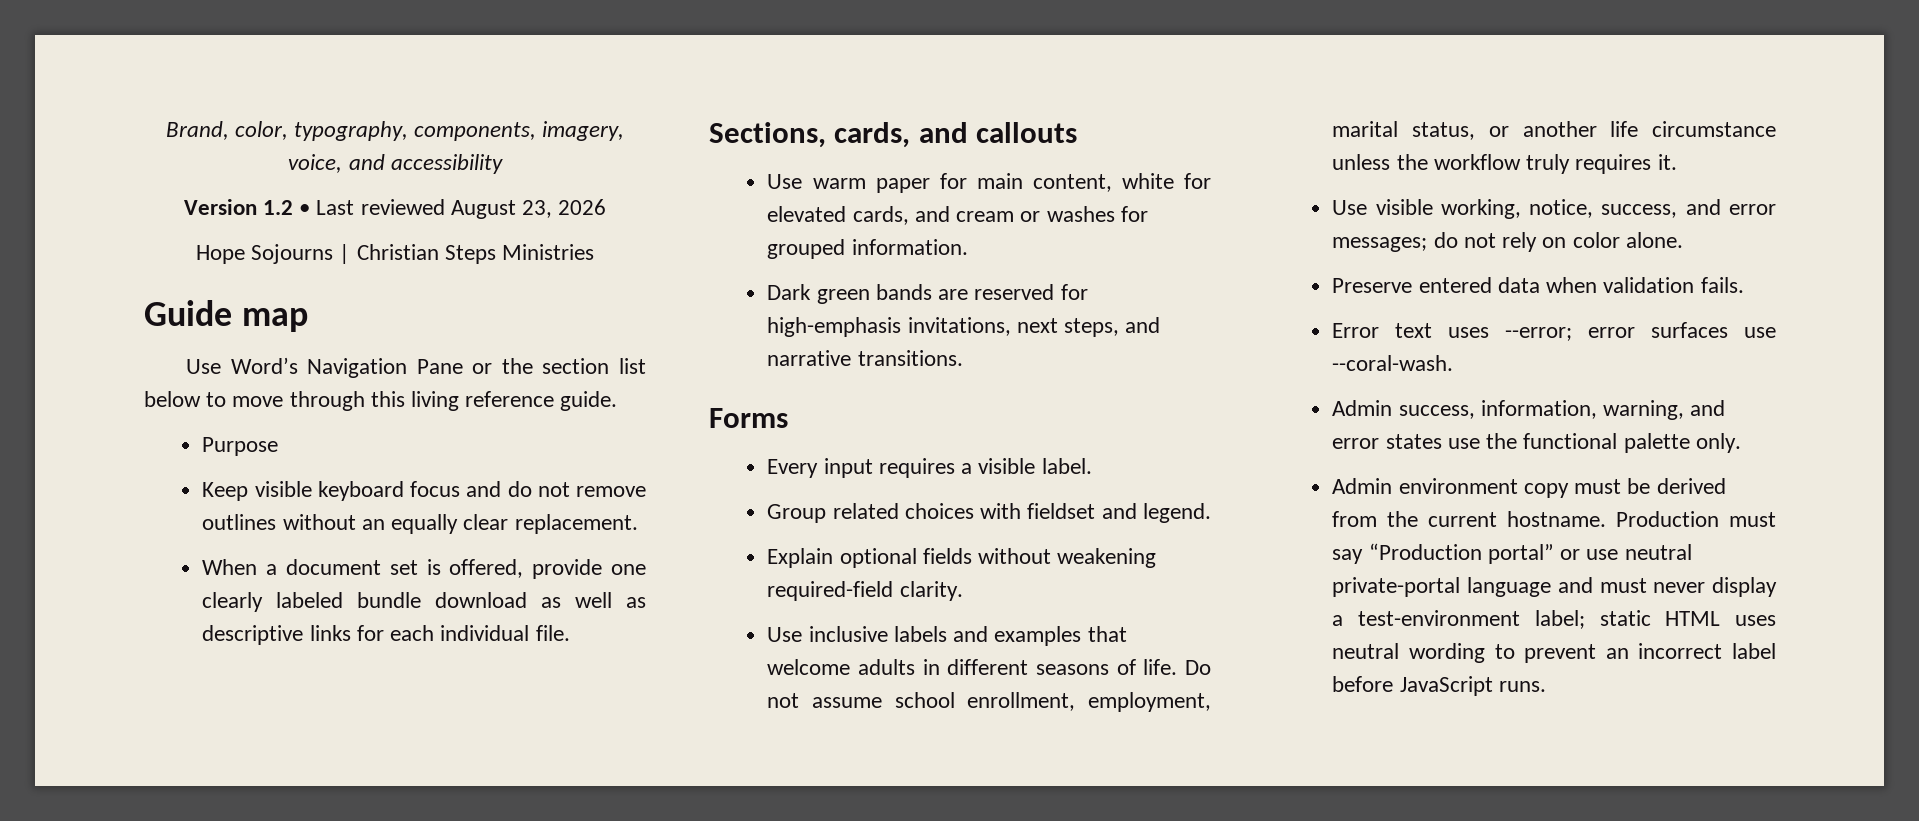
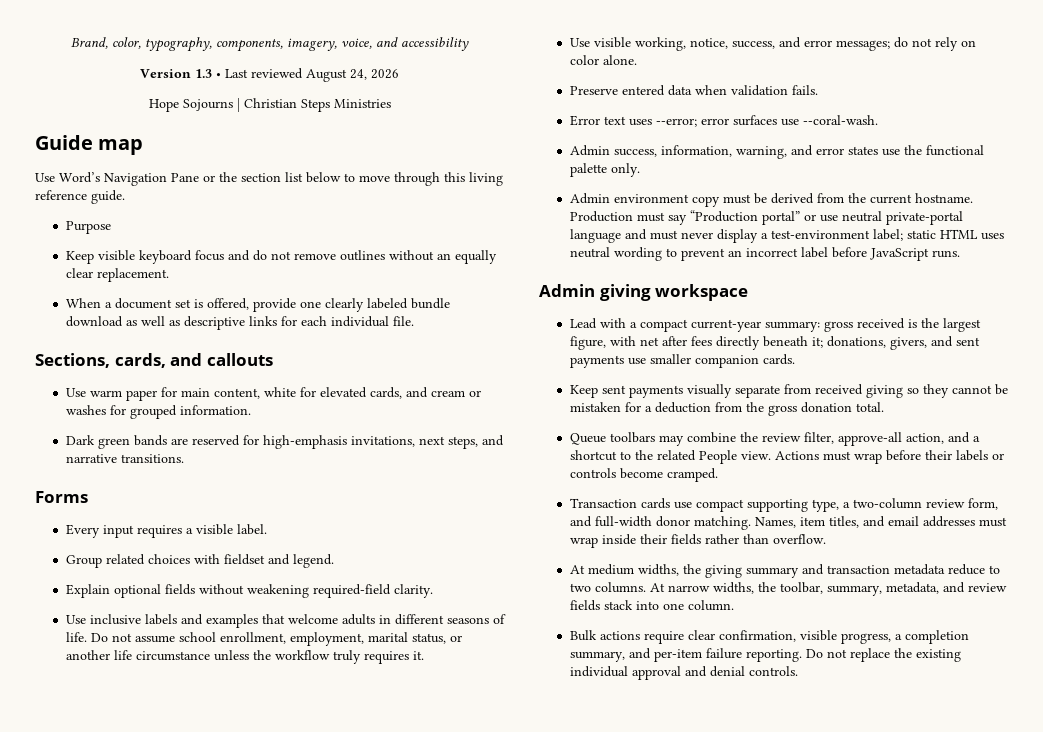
- Version 1.2 • Last reviewed August 23, 2026
+ Version 1.3 • Last reviewed August 24, 2026
+ Admin giving workspace
+ Lead with a compact current-year summary: gross received is the largest figure, with net after fees directly beneath it; donations, givers, and sent payments use smaller companion cards.
+ Keep sent payments visually separate from received giving so they cannot be mistaken for a deduction from the gross donation total.
+ Queue toolbars may combine the review filter, approve-all action, and a shortcut to the related People view. Actions must wrap before their labels or controls become cramped.
+ Transaction cards use compact supporting type, a two-column review form, and full-width donor matching. Names, item titles, and email addresses must wrap inside their fields rather than overflow.
+ At medium widths, the giving summary and transaction metadata reduce to two columns. At narrow widths, the toolbar, summary, metadata, and review fields stack into one column.
+ Bulk actions require clear confirmation, visible progress, a completion summary, and per-item failure reporting. Do not replace the existing individual approval and denial controls.

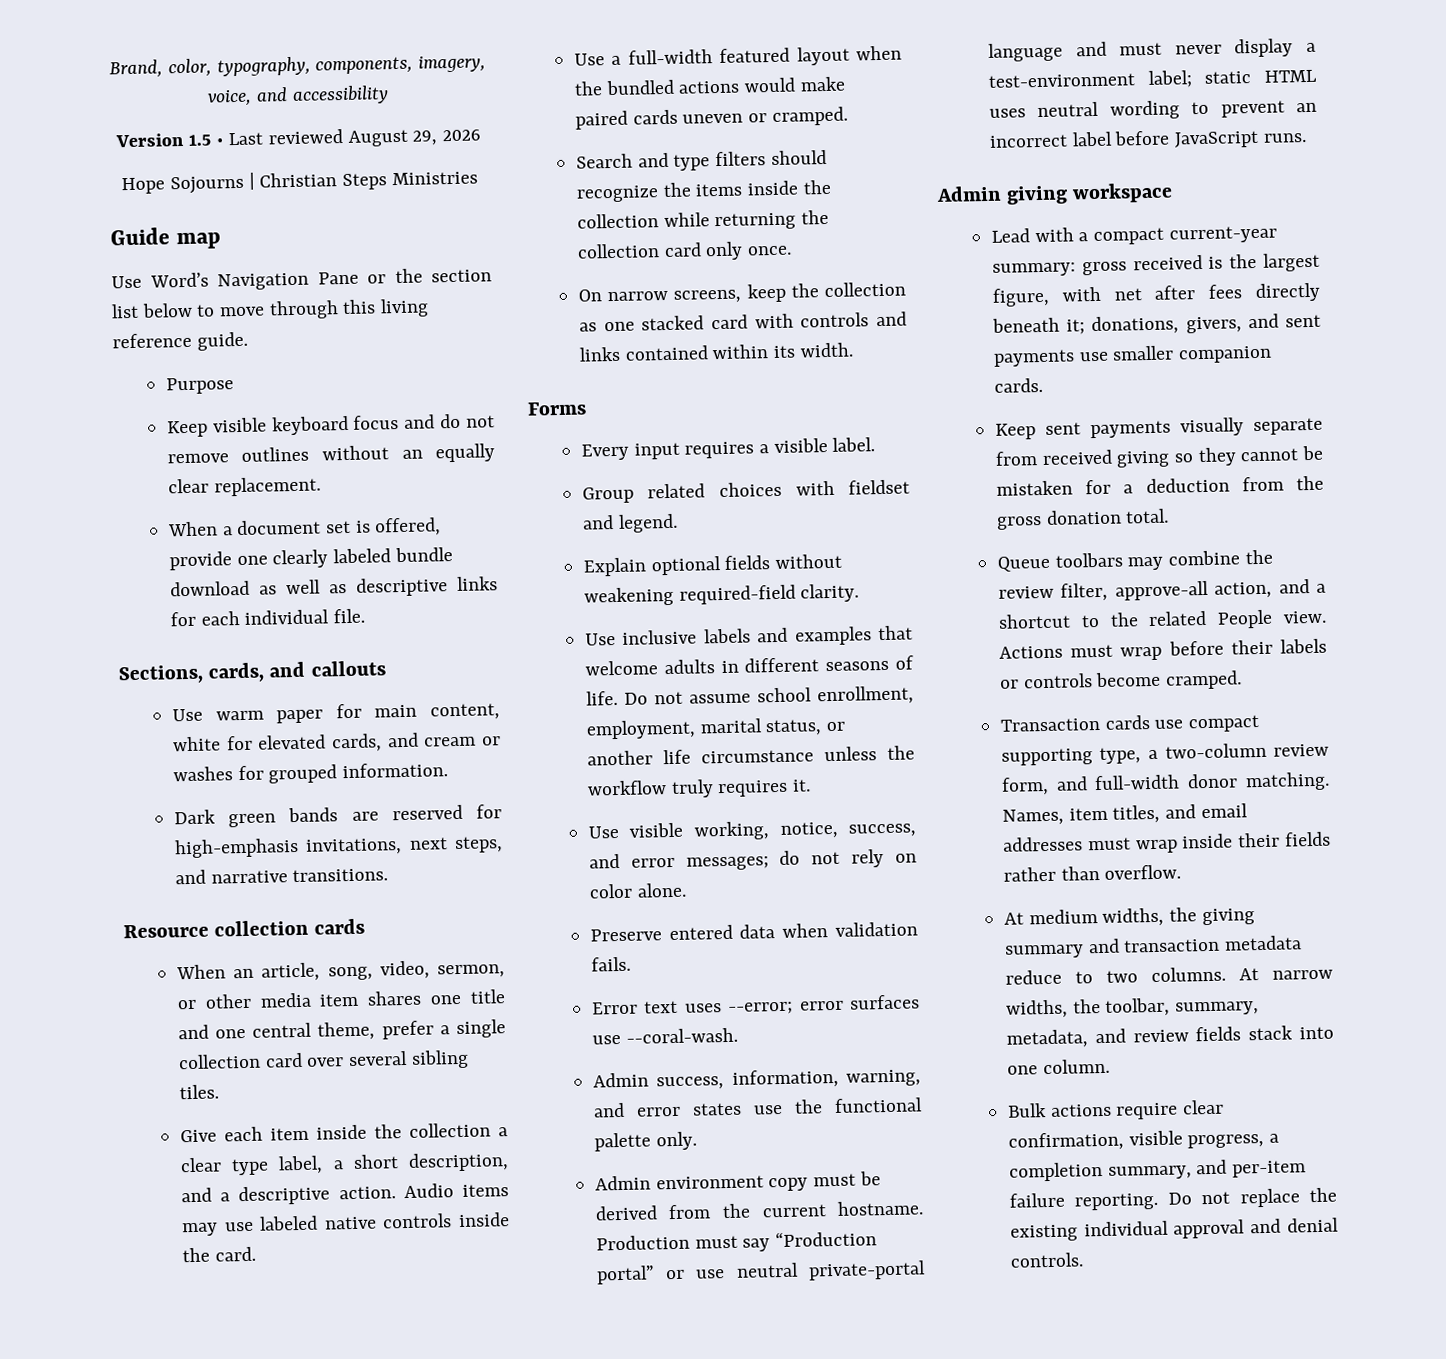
- Version 1.3 • Last reviewed August 24, 2026
+ Version 1.5 • Last reviewed August 29, 2026
+ Resource collection cards
+ When an article, song, video, sermon, or other media item shares one title and one central theme, prefer a single collection card over several sibling tiles.
+ Give each item inside the collection a clear type label, a short description, and a descriptive action. Audio items may use labeled native controls inside the card.
+ Use a full-width featured layout when the bundled actions would make paired cards uneven or cramped.
+ Search and type filters should recognize the items inside the collection while returning the collection card only once.
+ On narrow screens, keep the collection as one stacked card with controls and links contained within its width.

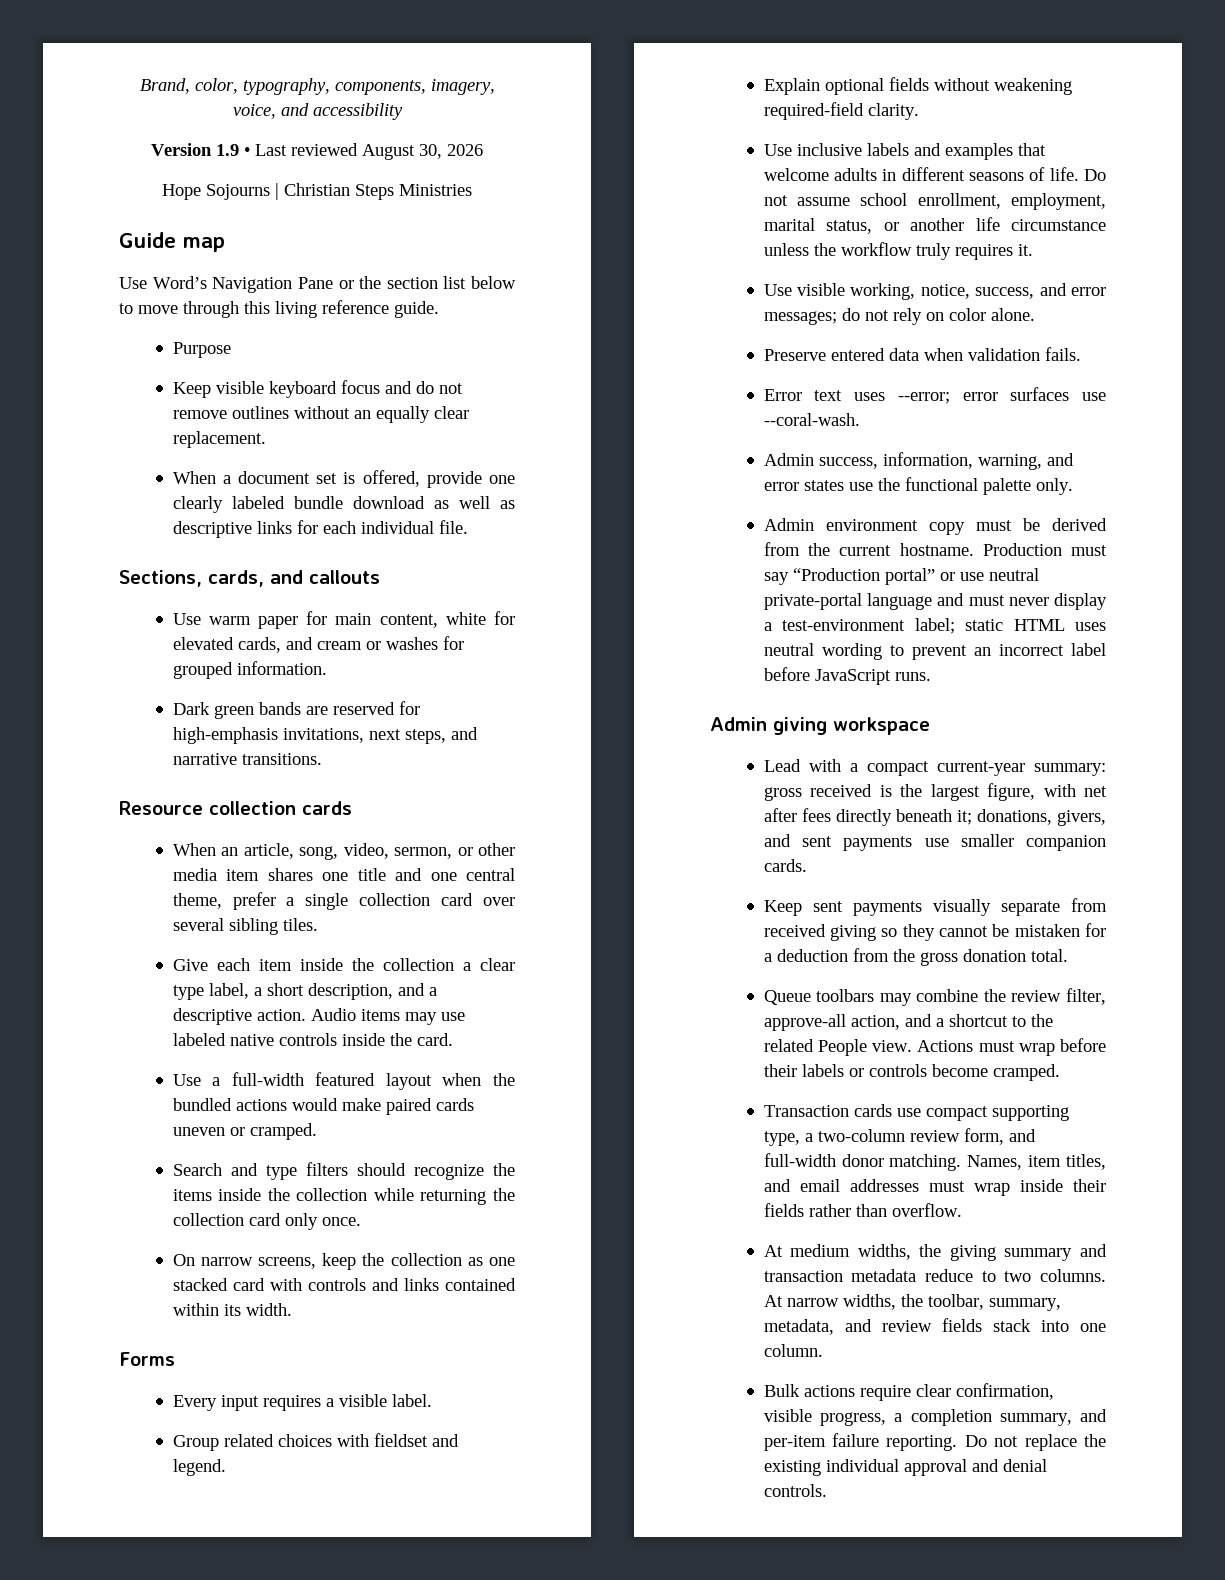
- Version 1.5 • Last reviewed August 29, 2026
+ Version 1.9 • Last reviewed August 30, 2026

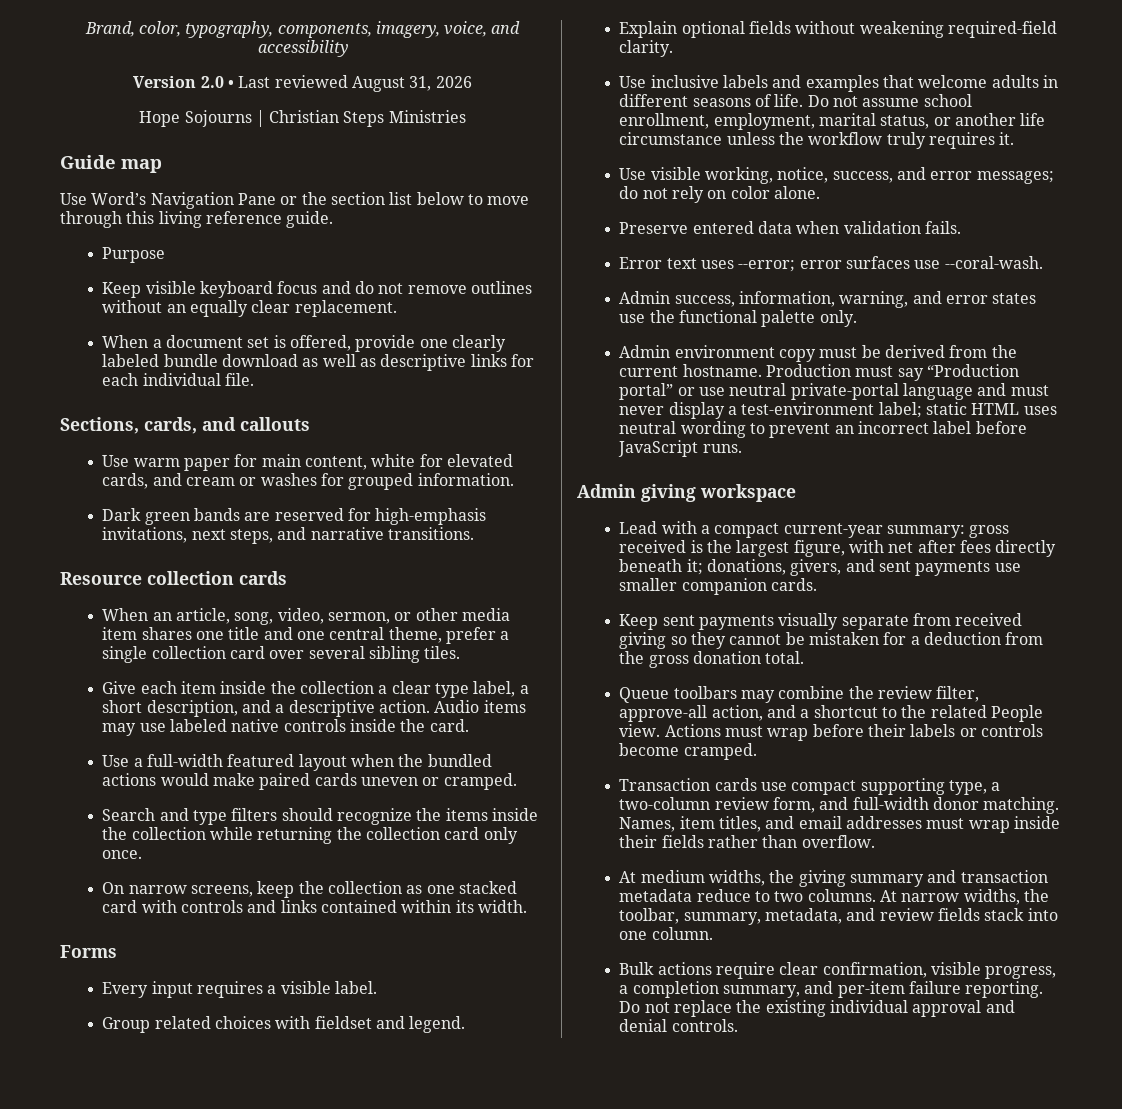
- Version 1.9 • Last reviewed August 30, 2026
+ Version 2.0 • Last reviewed August 31, 2026

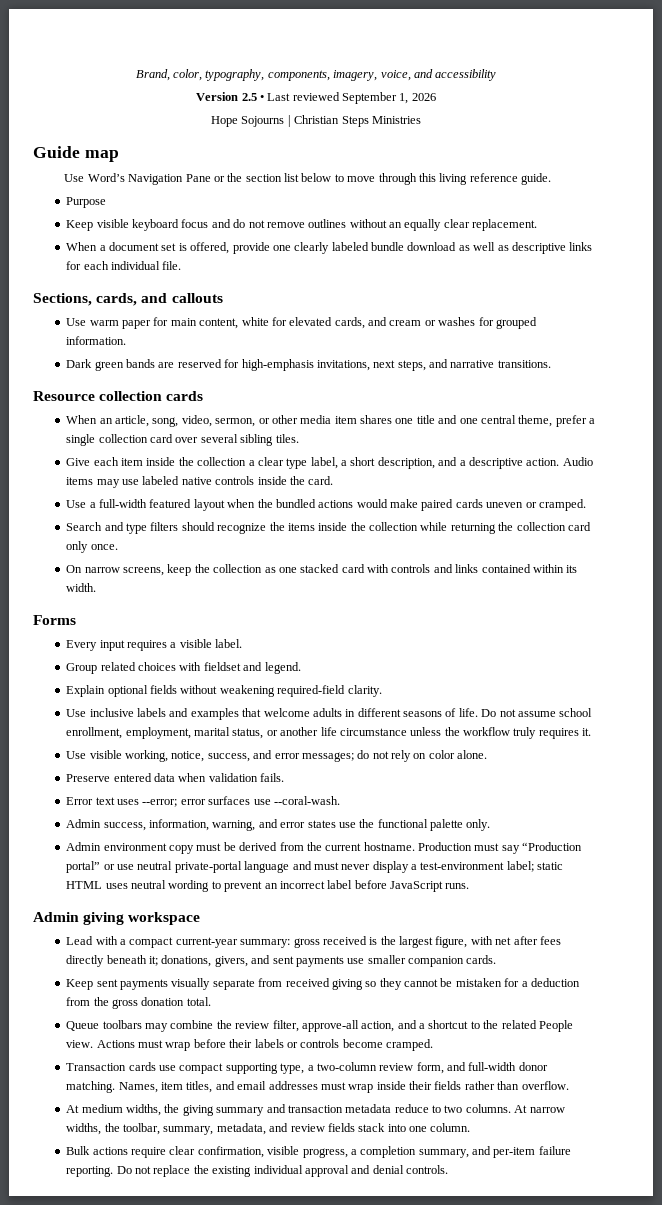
- Version 2.0 • Last reviewed August 31, 2026
+ Version 2.5 • Last reviewed September 1, 2026

